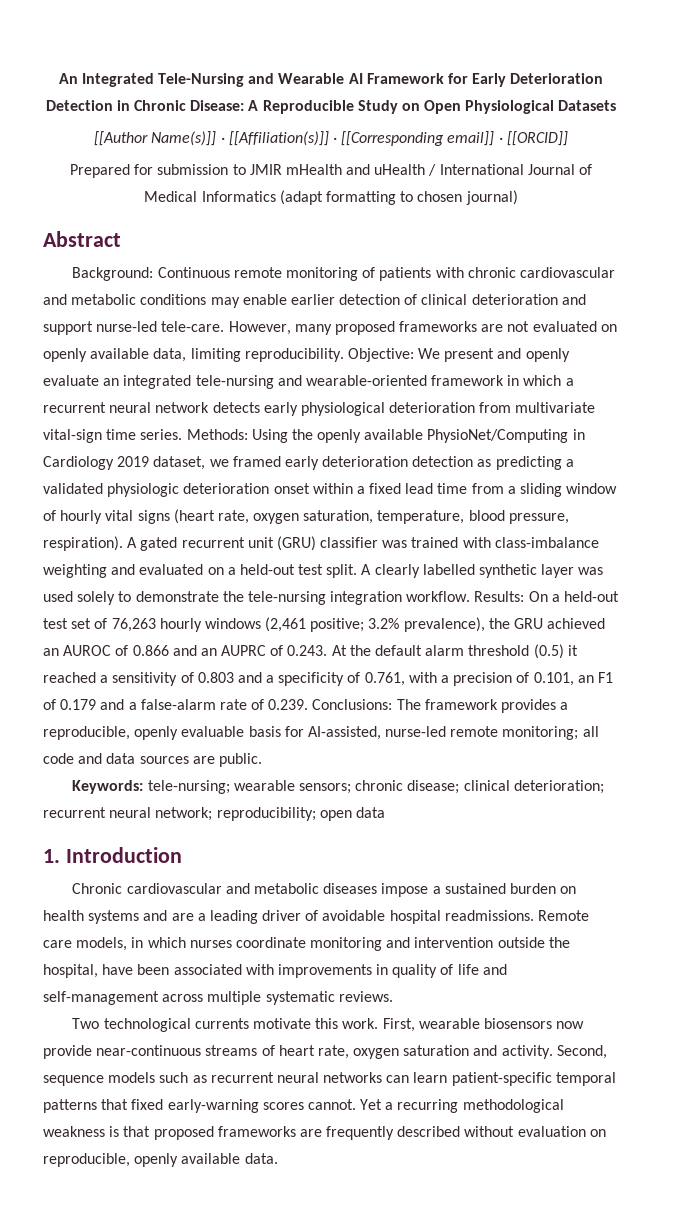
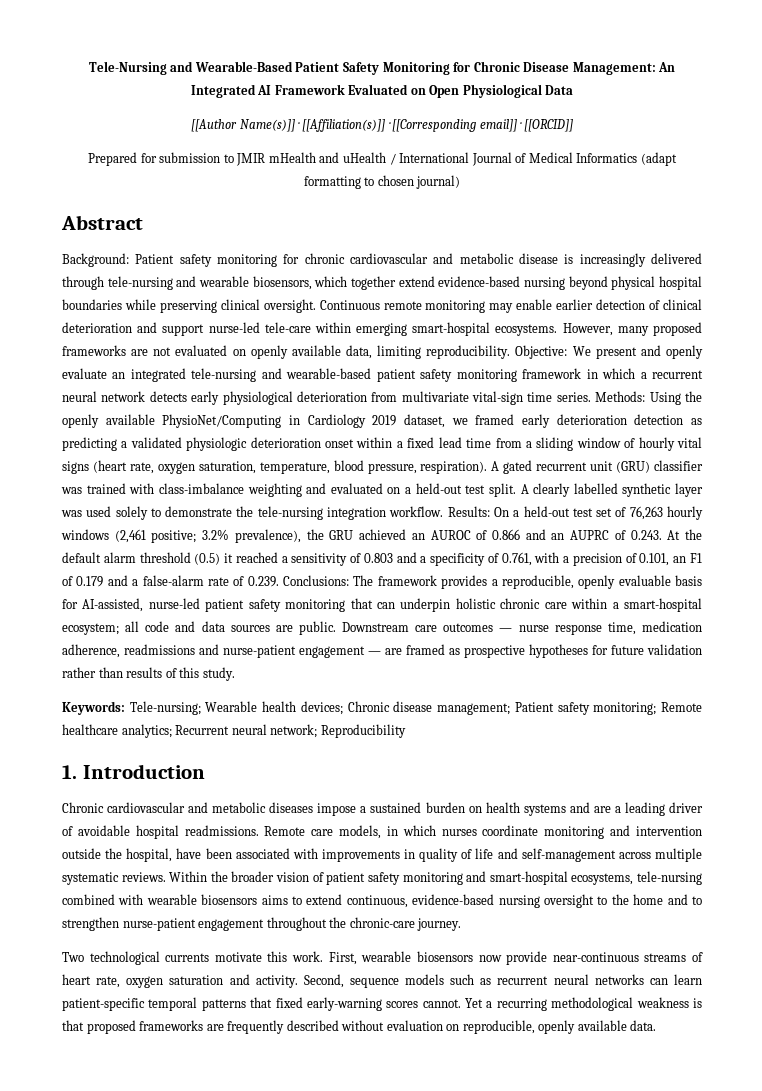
- An Integrated Tele-Nursing and Wearable AI Framework for Early Deterioration Detection in Chronic Disease: A Reproducible Study on Open Physiological Datasets
+ Tele-Nursing and Wearable-Based Patient Safety Monitoring for Chronic Disease Management: An Integrated AI Framework Evaluated on Open Physiological Data
- Background: Continuous remote monitoring of patients with chronic cardiovascular and metabolic conditions may enable earlier detection of clinical deterioration and support nurse-led tele-care.
+ Background: Patient safety monitoring for chronic cardiovascular and metabolic disease is increasingly delivered through tele-nursing and wearable biosensors, which together extend evidence-based nursing beyond physical hospital boundaries while preserving clinical oversight. Continuous remote monitoring may enable earlier detection of clinical deterioration and support nurse-led tele-care within emerging smart-hospital ecosystems.
- Objective: We present and openly evaluate an integrated tele-nursing and wearable-oriented framework in which a recurrent neural network detects early physiological deterioration from multivariate vital-sign time series.
+ Objective: We present and openly evaluate an integrated tele-nursing and wearable-based patient safety monitoring framework in which a recurrent neural network detects early physiological deterioration from multivariate vital-sign time series.
- The framework provides a reproducible, openly evaluable basis for AI-assisted, nurse-led remote monitoring;
+ The framework provides a reproducible, openly evaluable basis for AI-assisted, nurse-led patient safety monitoring that can underpin holistic chronic care within a smart-hospital ecosystem;
- all code and data sources are public.
- Keywords: tele-nursing; wearable sensors; chronic disease; clinical deterioration; recurrent neural network; reproducibility; open data
+ all code and data sources are public. Downstream care outcomes — nurse response time, medication adherence, readmissions and nurse-patient engagement — are framed as prospective hypotheses for future validation rather than results of this study.
+ Keywords: Tele-nursing; Wearable health devices; Chronic disease management; Patient safety monitoring; Remote healthcare analytics; Recurrent neural network; Reproducibility
+ Within the broader vision of patient safety monitoring and smart-hospital ecosystems, tele-nursing combined with wearable biosensors aims to extend continuous, evidence-based nursing oversight to the home and to strengthen nurse-patient engagement throughout the chronic-care journey.

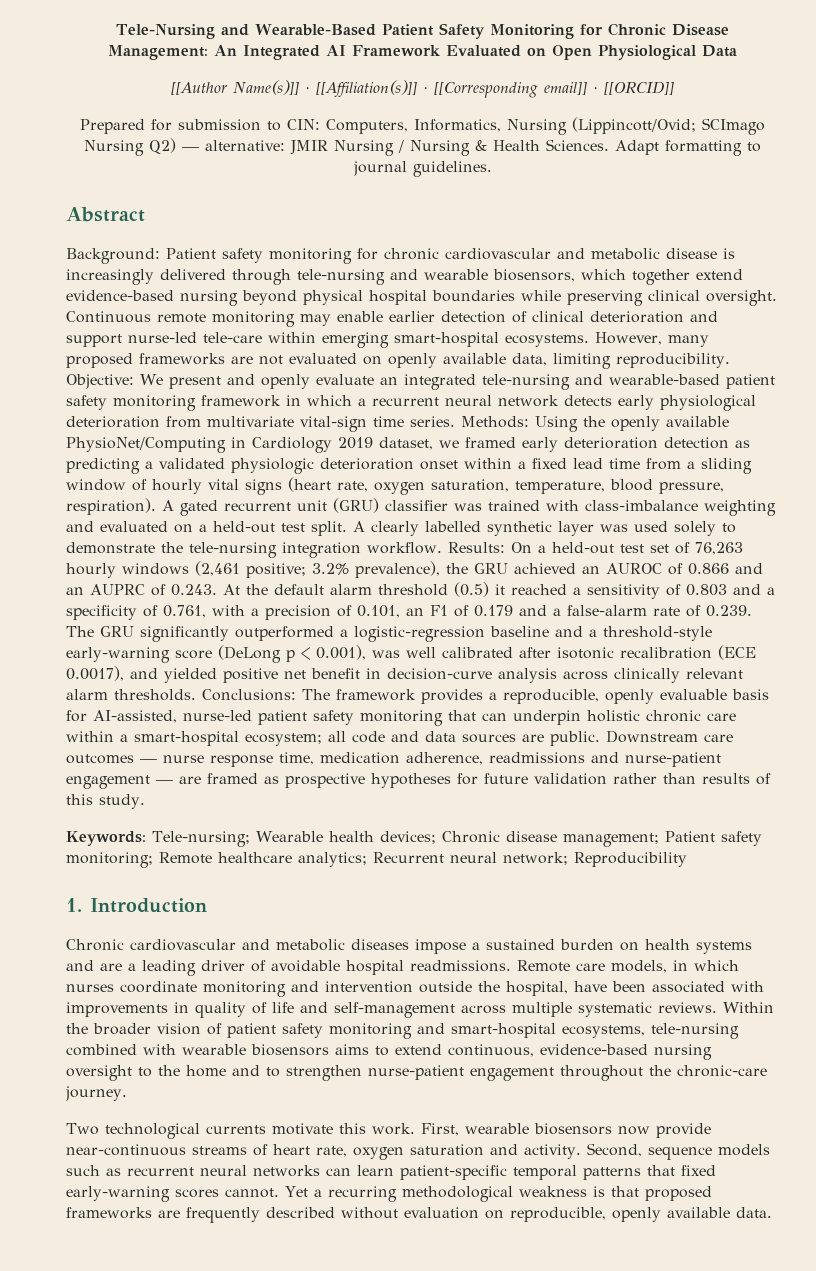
- Prepared for submission to JMIR mHealth and uHealth / International Journal of Medical Informatics (adapt formatting to chosen journal)
+ Prepared for submission to CIN: Computers, Informatics, Nursing (Lippincott/Ovid; SCImago Nursing Q2) — alternative: JMIR Nursing / Nursing & Health Sciences. Adapt formatting to journal guidelines.
- 3.2% prevalence), the GRU achieved an AUROC of 0.866 and an AUPRC of 0.243. At the default alarm threshold (0.5) it reached a sensitivity of 0.803 and a specificity of 0.761, with a precision of 0.101, an F1 of 0.179 and a false-alarm rate of 0.239. Conclusions:
+ 3.2% prevalence), the GRU achieved an AUROC of 0.866 and an AUPRC of 0.243. At the default alarm threshold (0.5) it reached a sensitivity of 0.803 and a specificity of 0.761, with a precision of 0.101, an F1 of 0.179 and a false-alarm rate of 0.239. The GRU significantly outperformed a logistic-regression baseline and a threshold-style early-warning score (DeLong p < 0.001), was well calibrated after isotonic recalibration (ECE 0.0017), and yielded positive net benefit in decision-curve analysis across clinically relevant alarm thresholds. Conclusions:

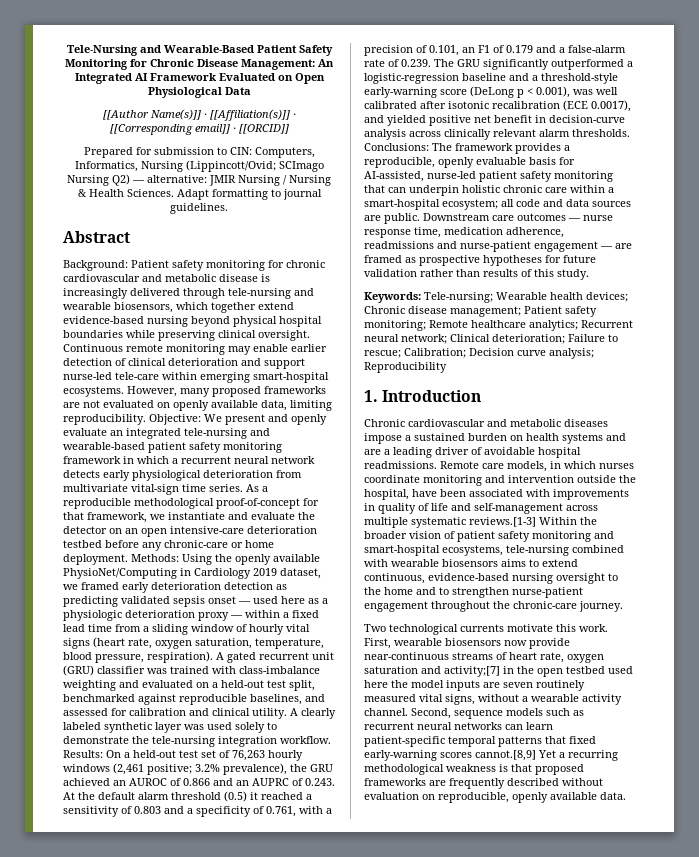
+ As a reproducible methodological proof-of-concept for that framework, we instantiate and evaluate the detector on an open intensive-care deterioration testbed before any chronic-care or home deployment.
- Methods: Using the openly available PhysioNet/Computing in Cardiology 2019 dataset, we framed early deterioration detection as predicting a validated physiologic deterioration onset within a fixed lead time from a sliding window of hourly vital signs (heart rate, oxygen saturation, temperature, blood pressure, respiration).
+ Methods: Using the openly available PhysioNet/Computing in Cardiology 2019 dataset, we framed early deterioration detection as predicting validated sepsis onset — used here as a physiologic deterioration proxy — within a fixed lead time from a sliding window of hourly vital signs (heart rate, oxygen saturation, temperature, blood pressure, respiration).
- A gated recurrent unit (GRU) classifier was trained with class-imbalance weighting and evaluated on a held-out test split.
+ A gated recurrent unit (GRU) classifier was trained with class-imbalance weighting and evaluated on a held-out test split, benchmarked against reproducible baselines, and assessed for calibration and clinical utility.
- A clearly labelled synthetic layer was used solely to demonstrate the tele-nursing integration workflow.
+ A clearly labeled synthetic layer was used solely to demonstrate the tele-nursing integration workflow.
- Keywords: Tele-nursing; Wearable health devices; Chronic disease management; Patient safety monitoring; Remote healthcare analytics; Recurrent neural network; Reproducibility
+ Keywords: Tele-nursing; Wearable health devices; Chronic disease management; Patient safety monitoring; Remote healthcare analytics; Recurrent neural network; Clinical deterioration; Failure to rescue; Calibration; Decision curve analysis; Reproducibility
- Remote care models, in which nurses coordinate monitoring and intervention outside the hospital, have been associated with improvements in quality of life and self-management across multiple systematic reviews. Within the broader vision of patient safety monitoring and smart-hospital ecosystems, tele-nursing combined with wearable biosensors aims to extend continuous, evidence-based nursing oversight to the home and to strengthen nurse-patient engagement throughout the chronic-care journey.
+ Remote care models, in which nurses coordinate monitoring and intervention outside the hospital, have been associated with improvements in quality of life and self-management across multiple systematic reviews.[1-3] Within the broader vision of patient safety monitoring and smart-hospital ecosystems, tele-nursing combined with wearable biosensors aims to extend continuous, evidence-based nursing oversight to the home and to strengthen nurse-patient engagement throughout the chronic-care journey.
- First, wearable biosensors now provide near-continuous streams of heart rate, oxygen saturation and activity.
+ First, wearable biosensors now provide near-continuous streams of heart rate, oxygen saturation and activity;[7] in the open testbed used here the model inputs are seven routinely measured vital signs, without a wearable activity channel.
- Second, sequence models such as recurrent neural networks can learn patient-specific temporal patterns that fixed early-warning scores cannot. Yet a recurring methodological weakness is that proposed frameworks are frequently described without evaluation on reproducible, openly available data.
+ Second, sequence models such as recurrent neural networks can learn patient-specific temporal patterns that fixed early-warning scores cannot.[8,9] Yet a recurring methodological weakness is that proposed frameworks are frequently described without evaluation on reproducible, openly available data.

